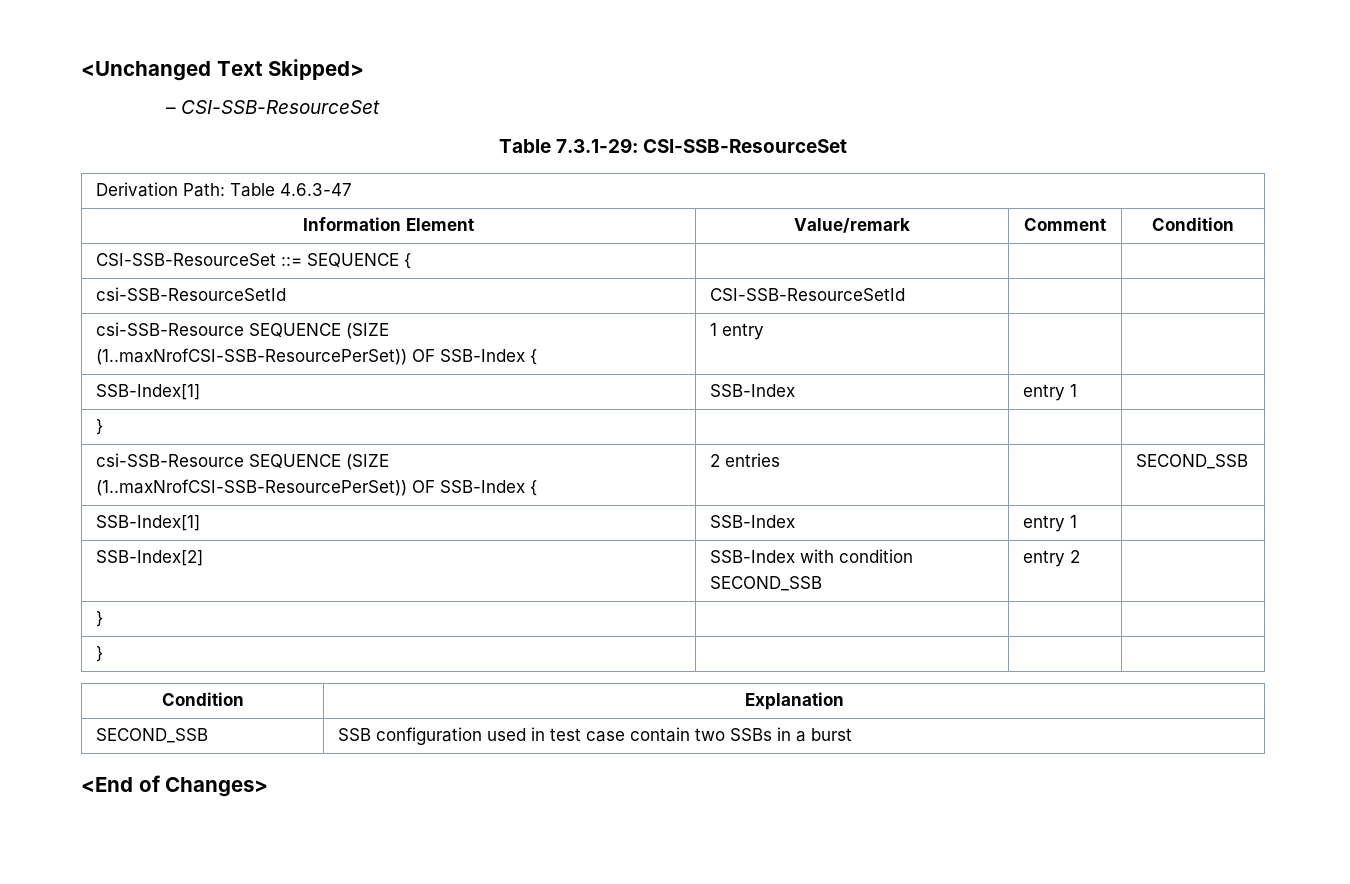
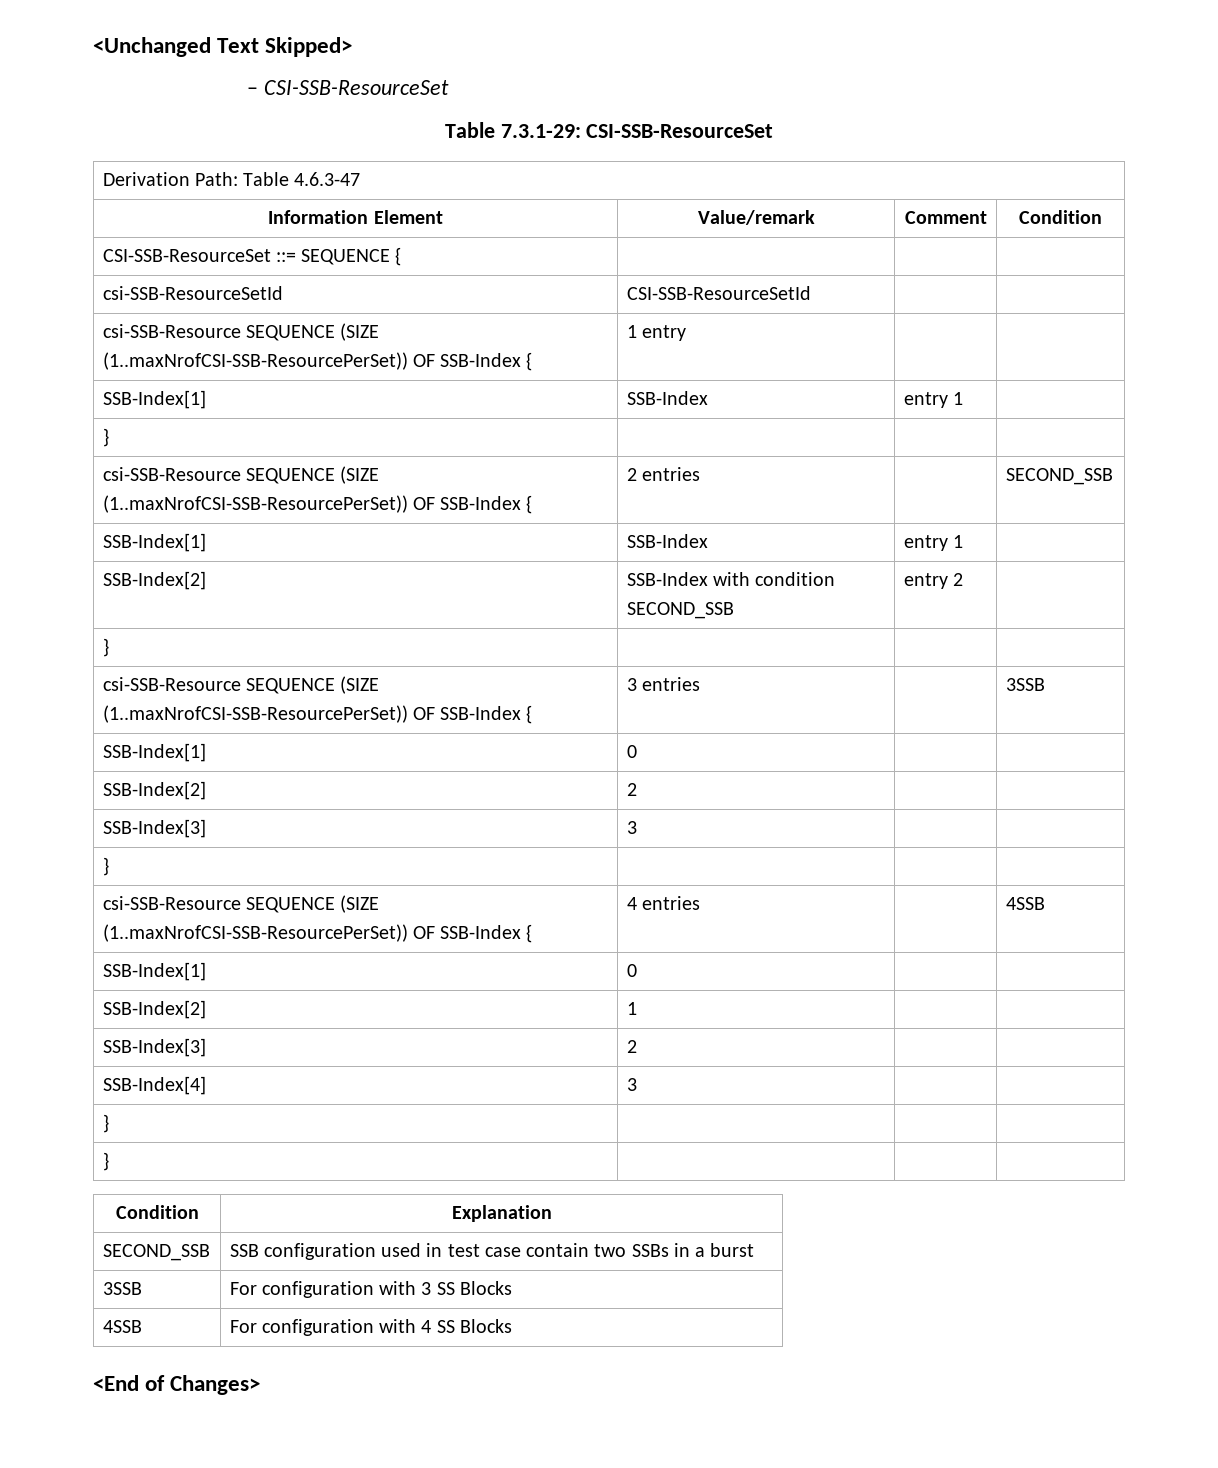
+ csi-SSB-Resource SEQUENCE (SIZE (1..maxNrofCSI-SSB-ResourcePerSet)) OF SSB-Index { | 3 entries | | 3SSB
+ SSB-Index[1] | 0 | |
+ SSB-Index[2] | 2 | |
+ SSB-Index[3] | 3 | |
+ } | | |
+ csi-SSB-Resource SEQUENCE (SIZE (1..maxNrofCSI-SSB-ResourcePerSet)) OF SSB-Index { | 4 entries | | 4SSB
+ SSB-Index[1] | 0 | |
+ SSB-Index[2] | 1 | |
+ SSB-Index[3] | 2 | |
+ SSB-Index[4] | 3 | |
+ } | | |
+ 3SSB | For configuration with 3 SS Blocks
+ 4SSB | For configuration with 4 SS Blocks

